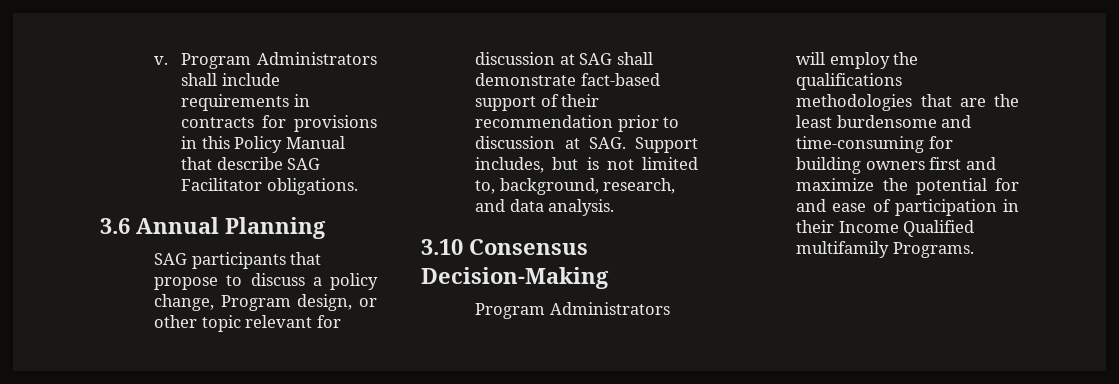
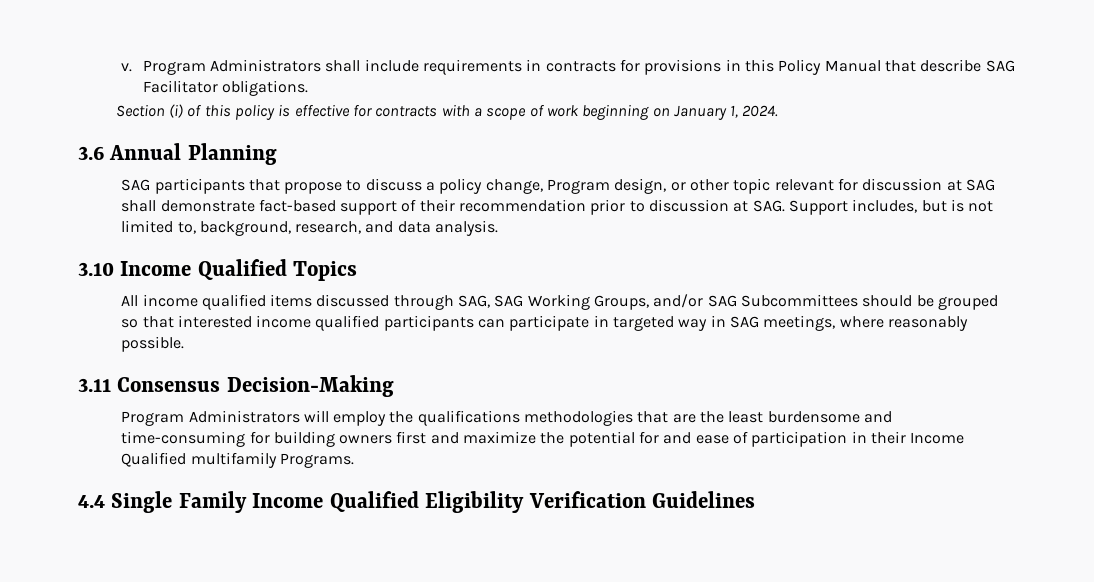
+ Section (i) of this policy is effective for contracts with a scope of work beginning on January 1, 2024.
- 3.10 Consensus Decision-Making
+ 3.10 Income Qualified Topics
+ All income qualified items discussed through SAG, SAG Working Groups, and/or SAG Subcommittees should be grouped so that interested income qualified participants can participate in targeted way in SAG meetings, where reasonably possible.
+ 3.11 Consensus Decision-Making
+ 4.4 Single Family Income Qualified Eligibility Verification Guidelines

